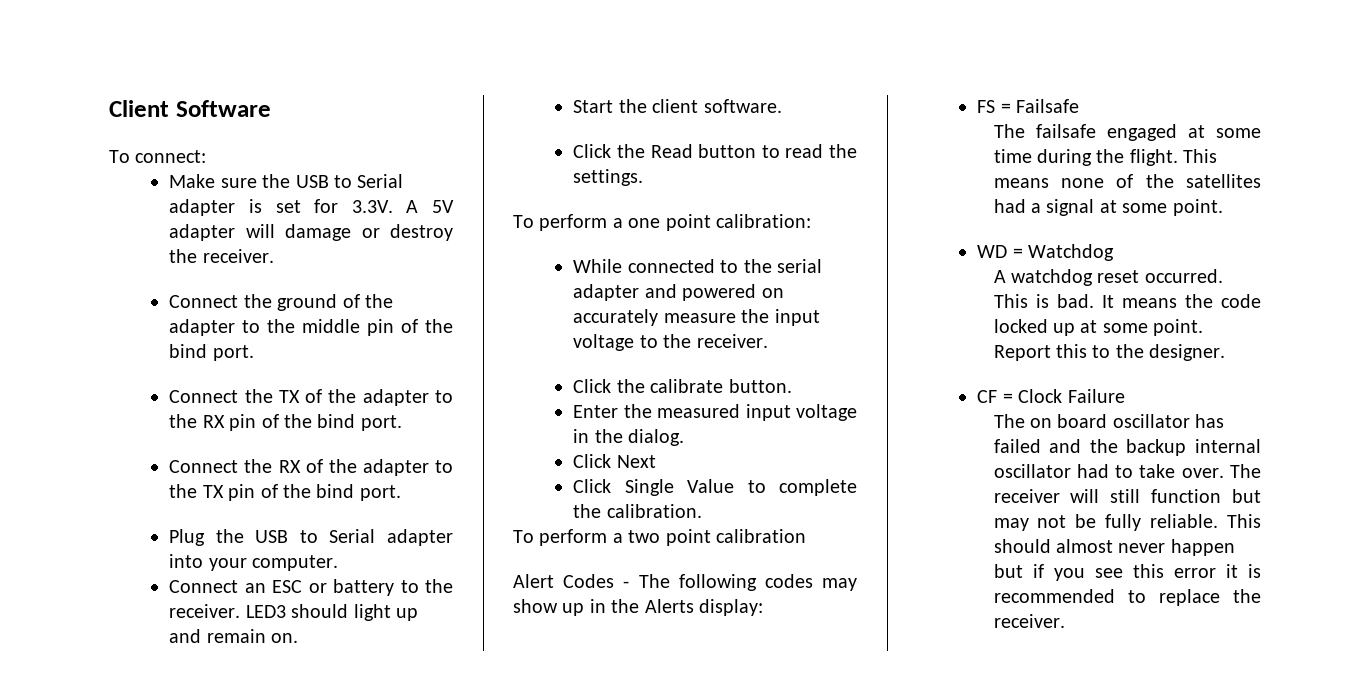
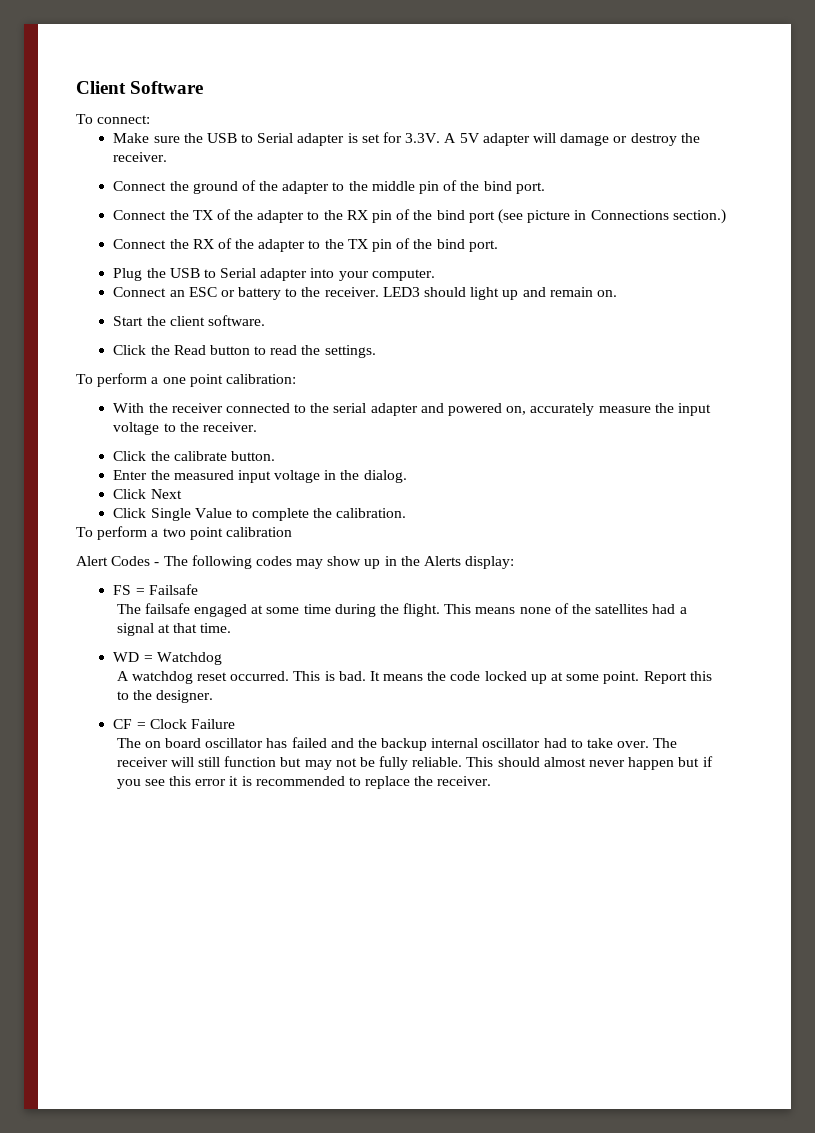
- Connect the TX of the adapter to the RX pin of the bind port.
+ Connect the TX of the adapter to the RX pin of the bind port (see picture in Connections section.)
- While connected to the serial adapter and powered on accurately measure the input voltage to the receiver.
+ With the receiver connected to the serial adapter and powered on, accurately measure the input voltage to the receiver.
- This means none of the satellites had a signal at some point.
+ This means none of the satellites had a signal at that time.

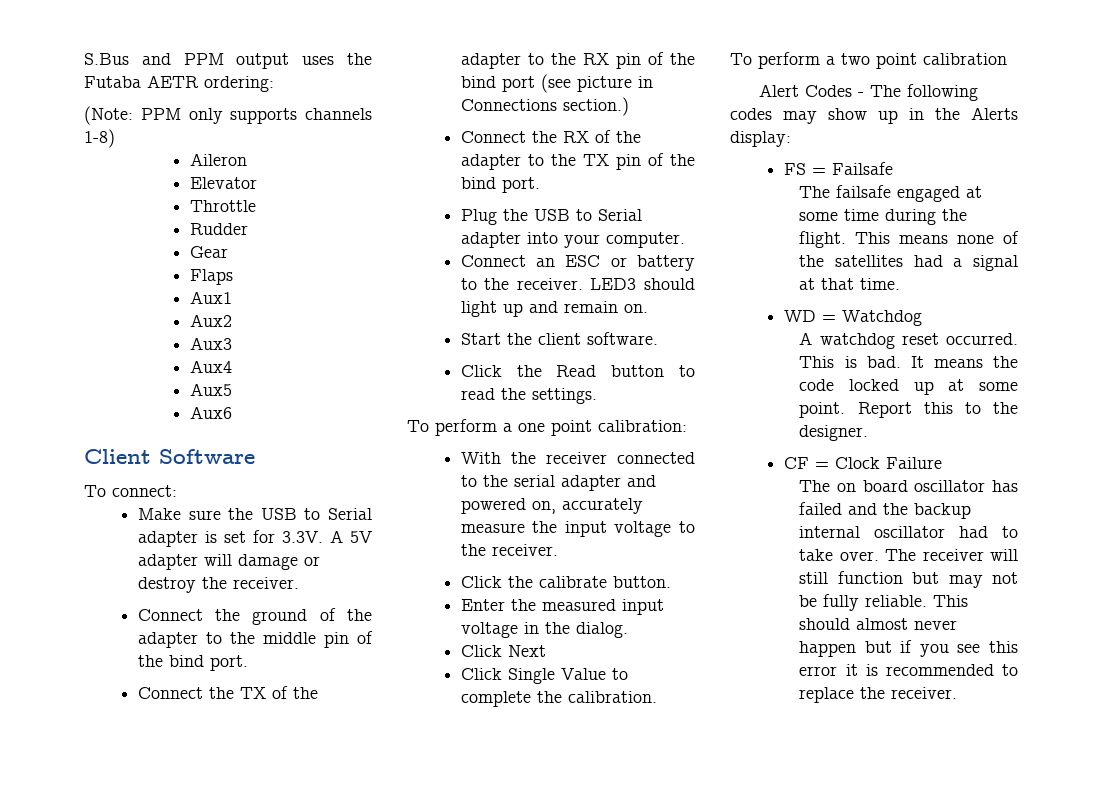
+ S.Bus and PPM output uses the Futaba AETR ordering:
+ (Note: PPM only supports channels 1-8)
+ Aileron
+ Elevator
+ Throttle
+ Rudder
+ Gear
+ Flaps
+ Aux1
+ Aux2
+ Aux3
+ Aux4
+ Aux5
+ Aux6

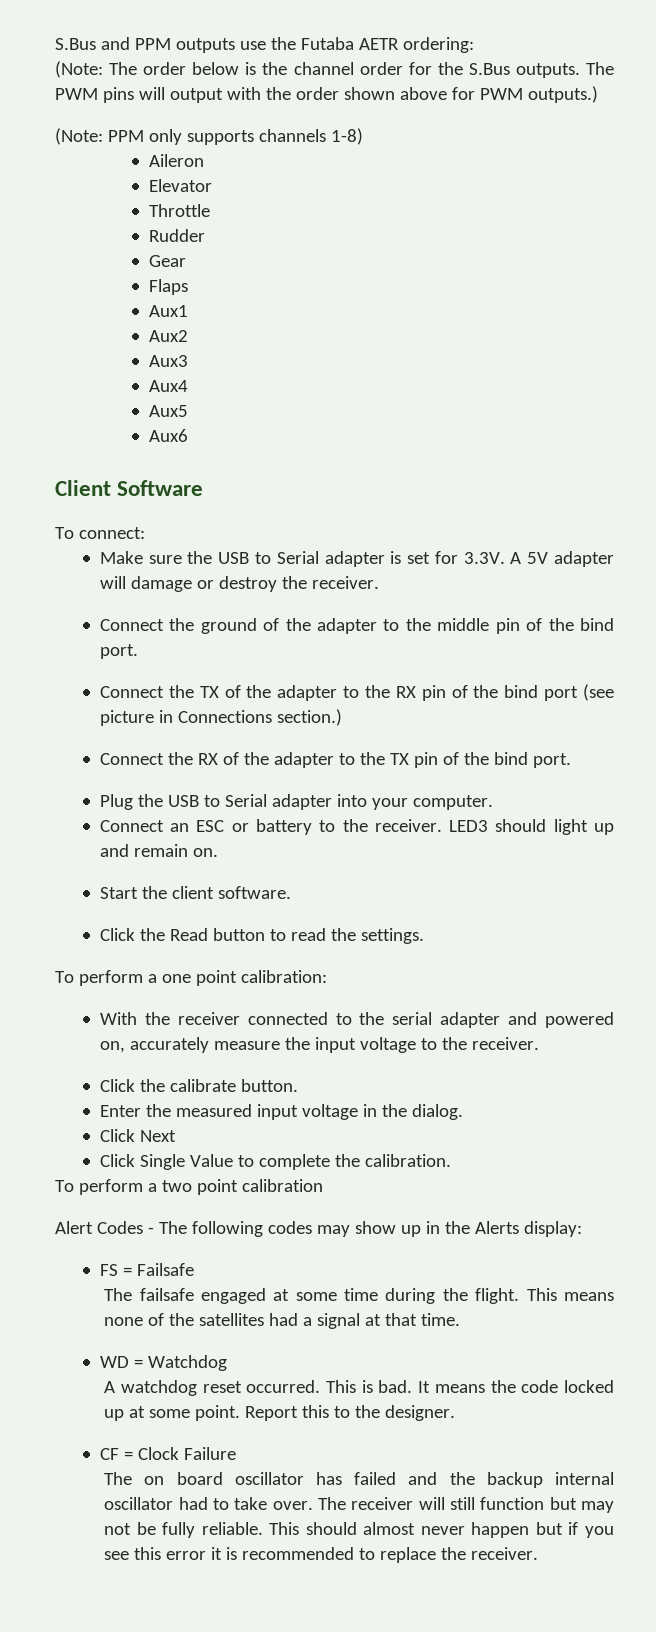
- S.Bus and PPM output uses the Futaba AETR ordering:
+ S.Bus and PPM outputs use the Futaba AETR ordering:
+ (Note: The order below is the channel order for the S.Bus outputs. The PWM pins will output with the order shown above for PWM outputs.)

